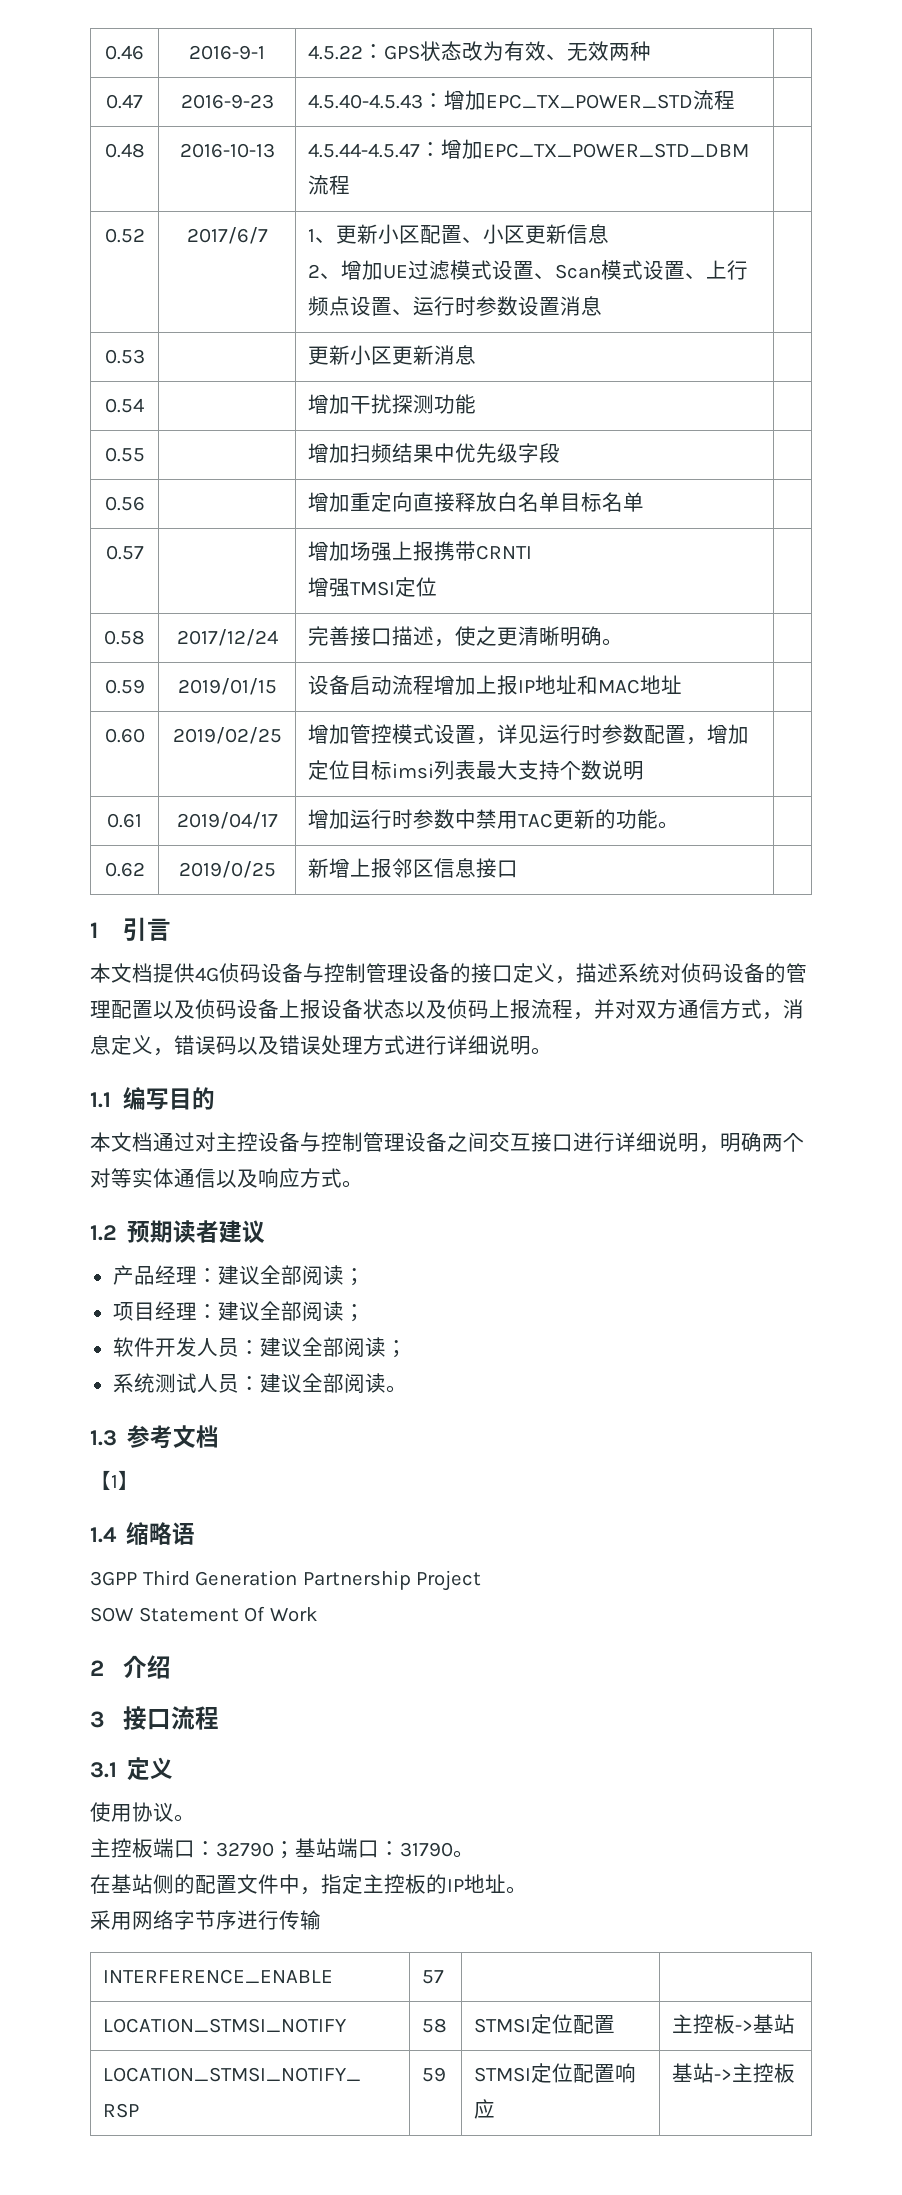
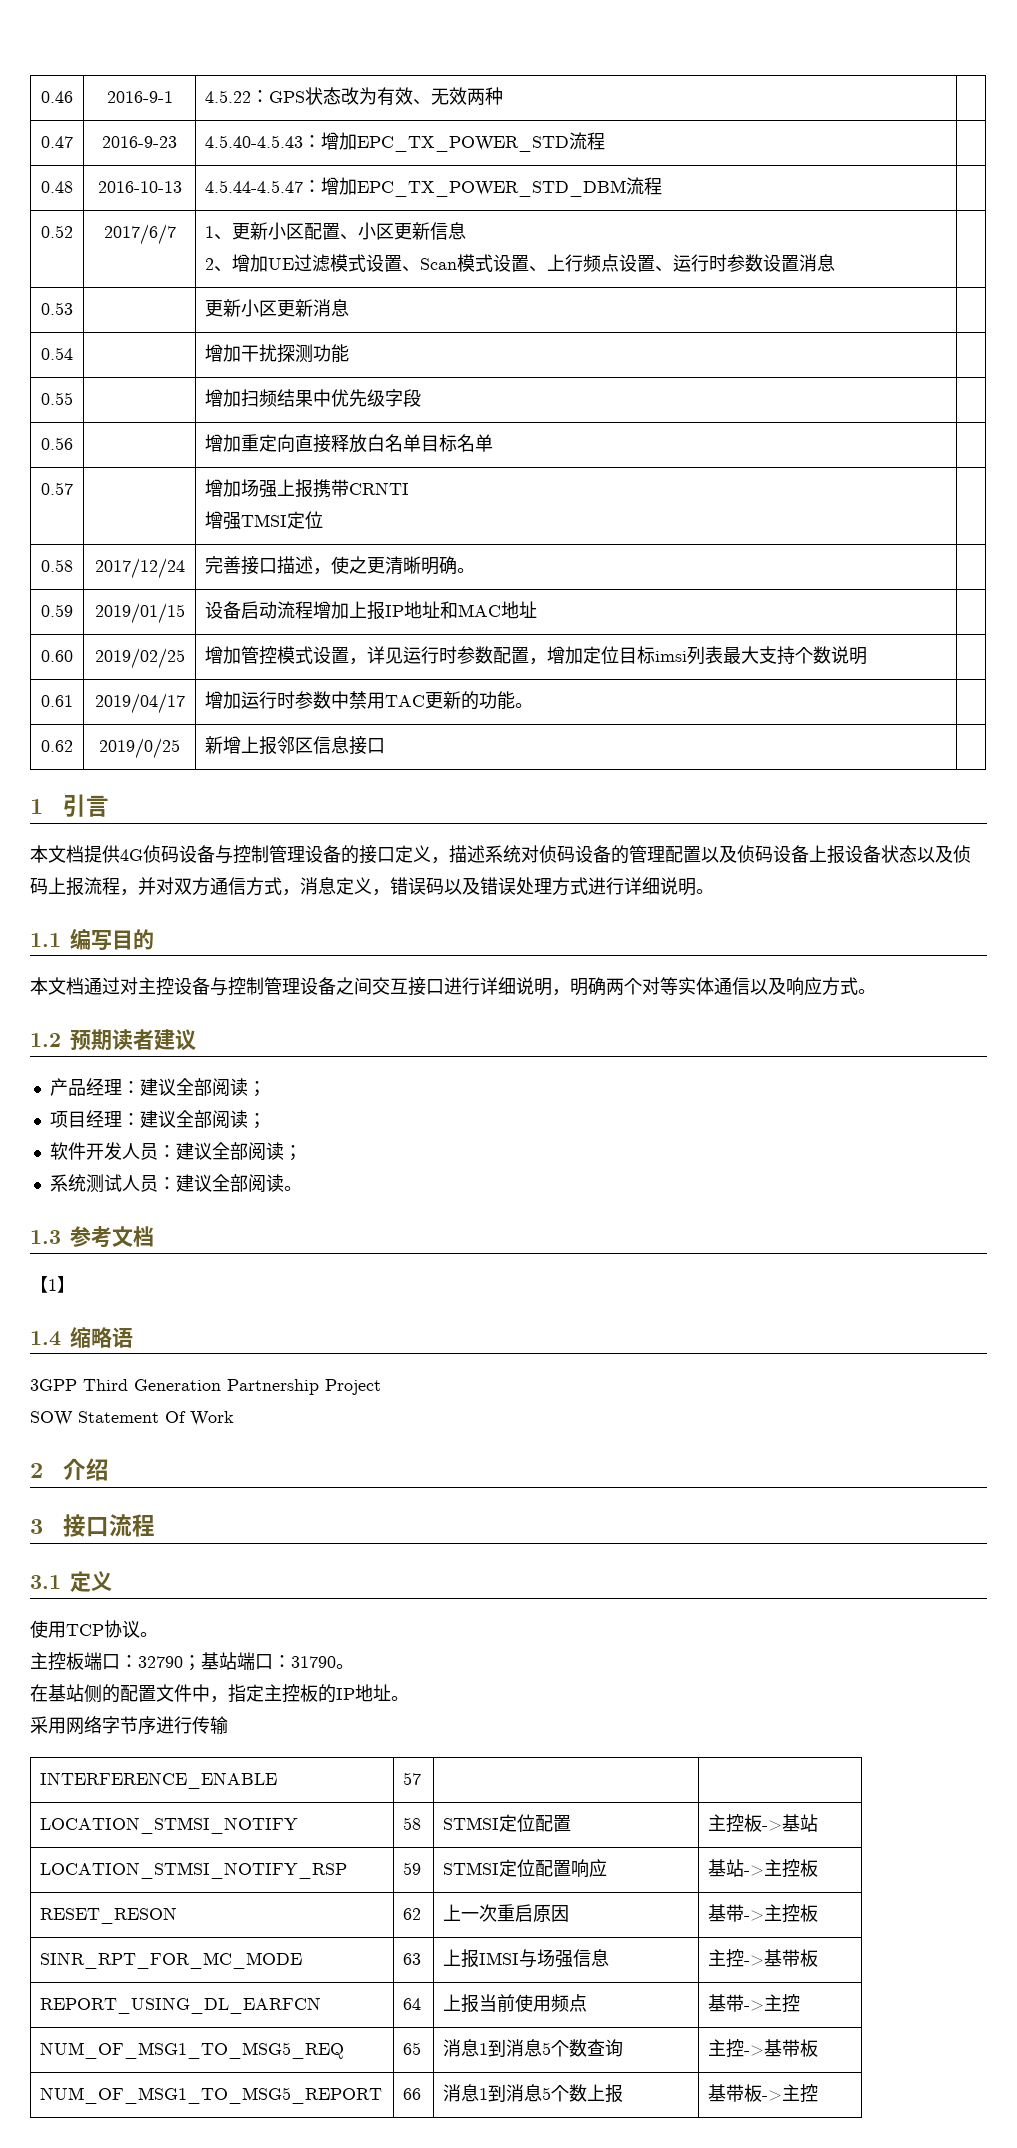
- 使用协议。
+ 使用TCP协议。
+ RESET_RESON | 62 | 上一次重启原因 | 基带->主控板
+ SINR_RPT_FOR_MC_MODE | 63 | 上报IMSI与场强信息 | 主控->基带板
+ REPORT_USING_DL_EARFCN | 64 | 上报当前使用频点 | 基带->主控
+ NUM_OF_MSG1_TO_MSG5_REQ | 65 | 消息1到消息5个数查询 | 主控->基带板
+ NUM_OF_MSG1_TO_MSG5_REPORT | 66 | 消息1到消息5个数上报 | 基带板->主控

